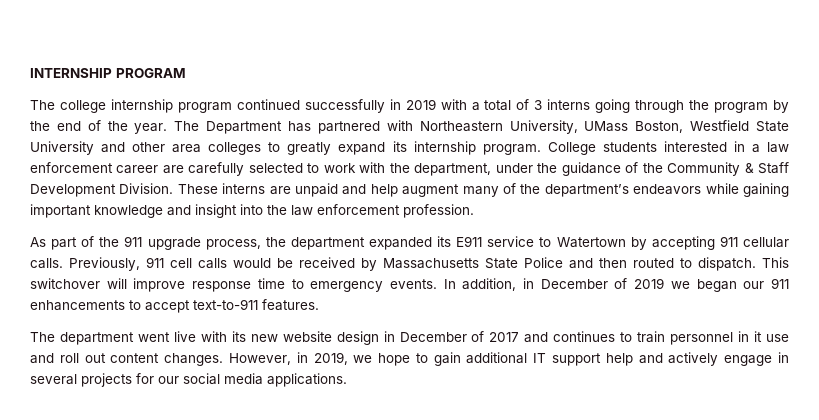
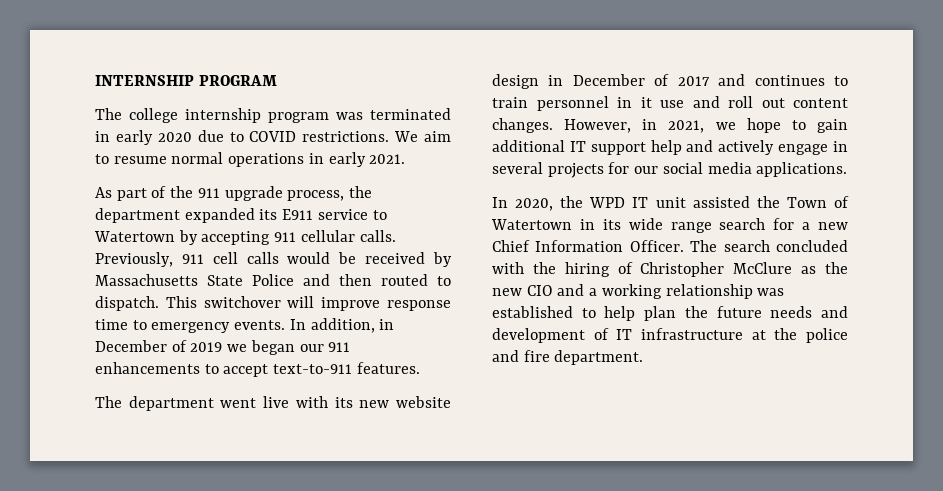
- The college internship program continued successfully in 2019 with a total of 3 interns going through the program by the end of the year. The Department has partnered with Northeastern University, UMass Boston, Westfield State University and other area colleges to greatly expand its internship program. College students interested in a law enforcement career are carefully selected to work with the department, under the guidance of the Community & Staff Development Division. These interns are unpaid and help augment many of the department’s endeavors while gaining important knowledge and insight into the law enforcement profession.
+ The college internship program was terminated in early 2020 due to COVID restrictions. We aim to resume normal operations in early 2021.
- However, in 2019, we hope to gain additional IT support help and actively engage in several projects for our social media applications.
+ However, in 2021, we hope to gain additional IT support help and actively engage in several projects for our social media applications.
+ In 2020, the WPD IT unit assisted the Town of Watertown in its wide range search for a new Chief Information Officer. The search concluded with the hiring of Christopher McClure as the new CIO and a working relationship was established to help plan the future needs and development of IT infrastructure at the police and fire department.

